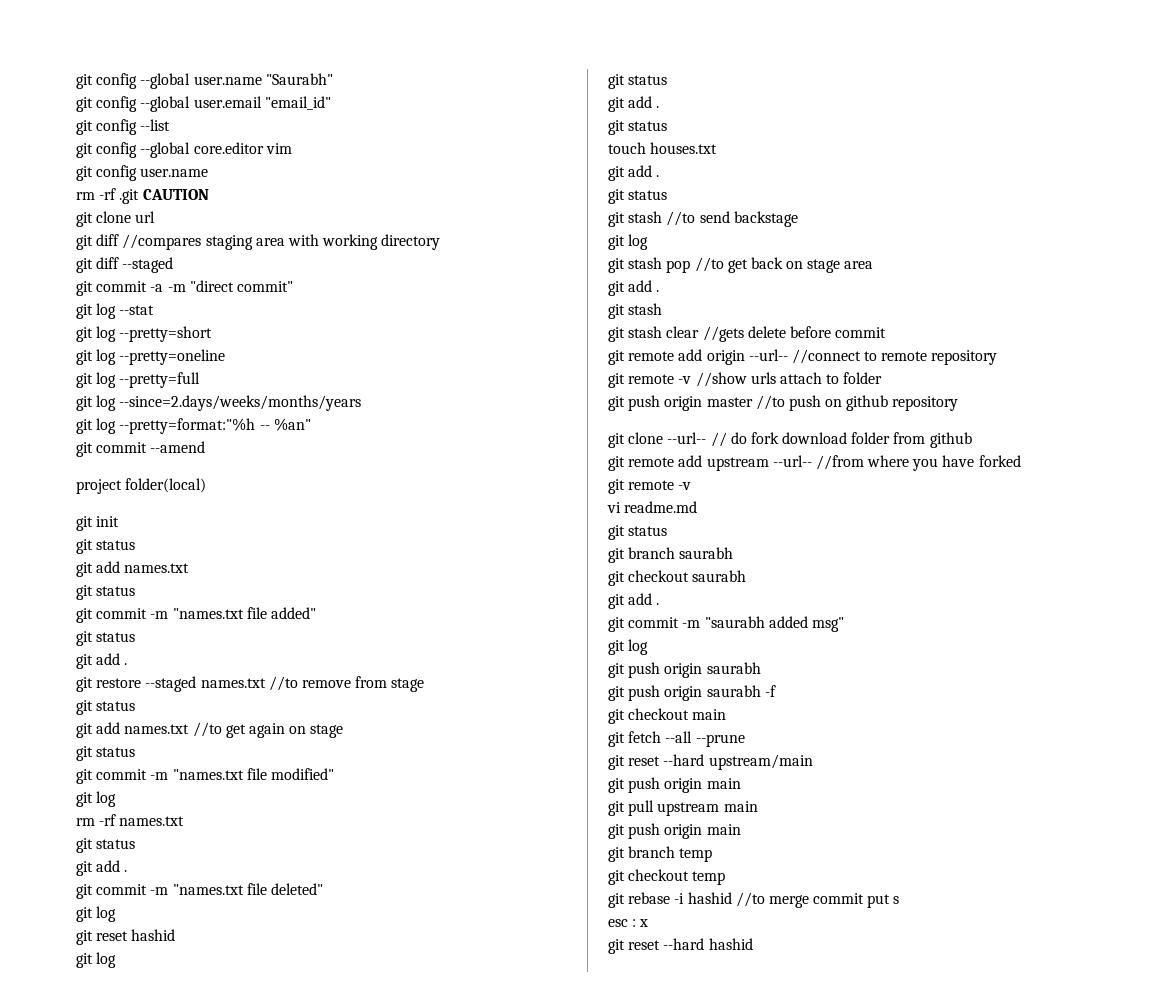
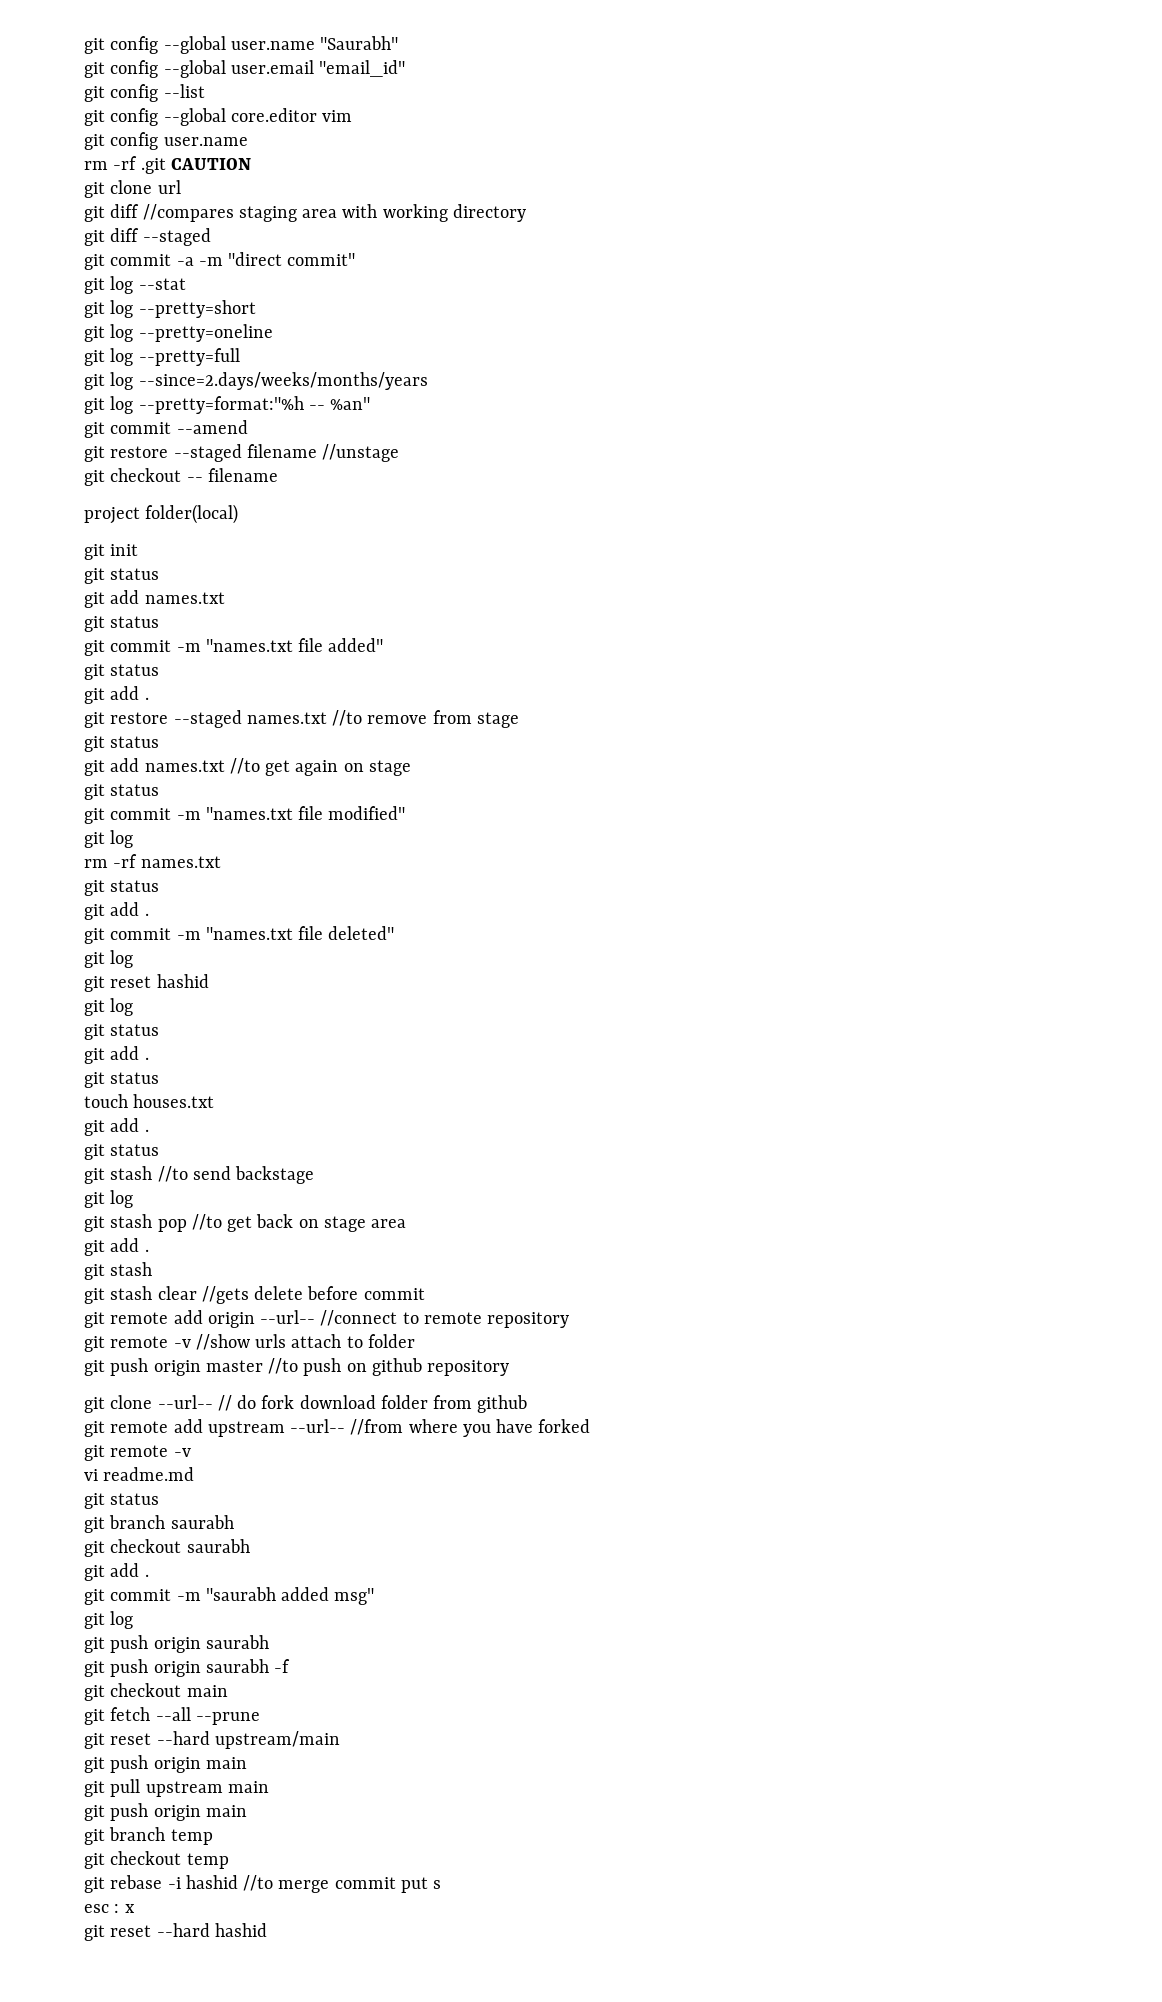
+ git restore --staged filename //unstage
+ git checkout -- filename

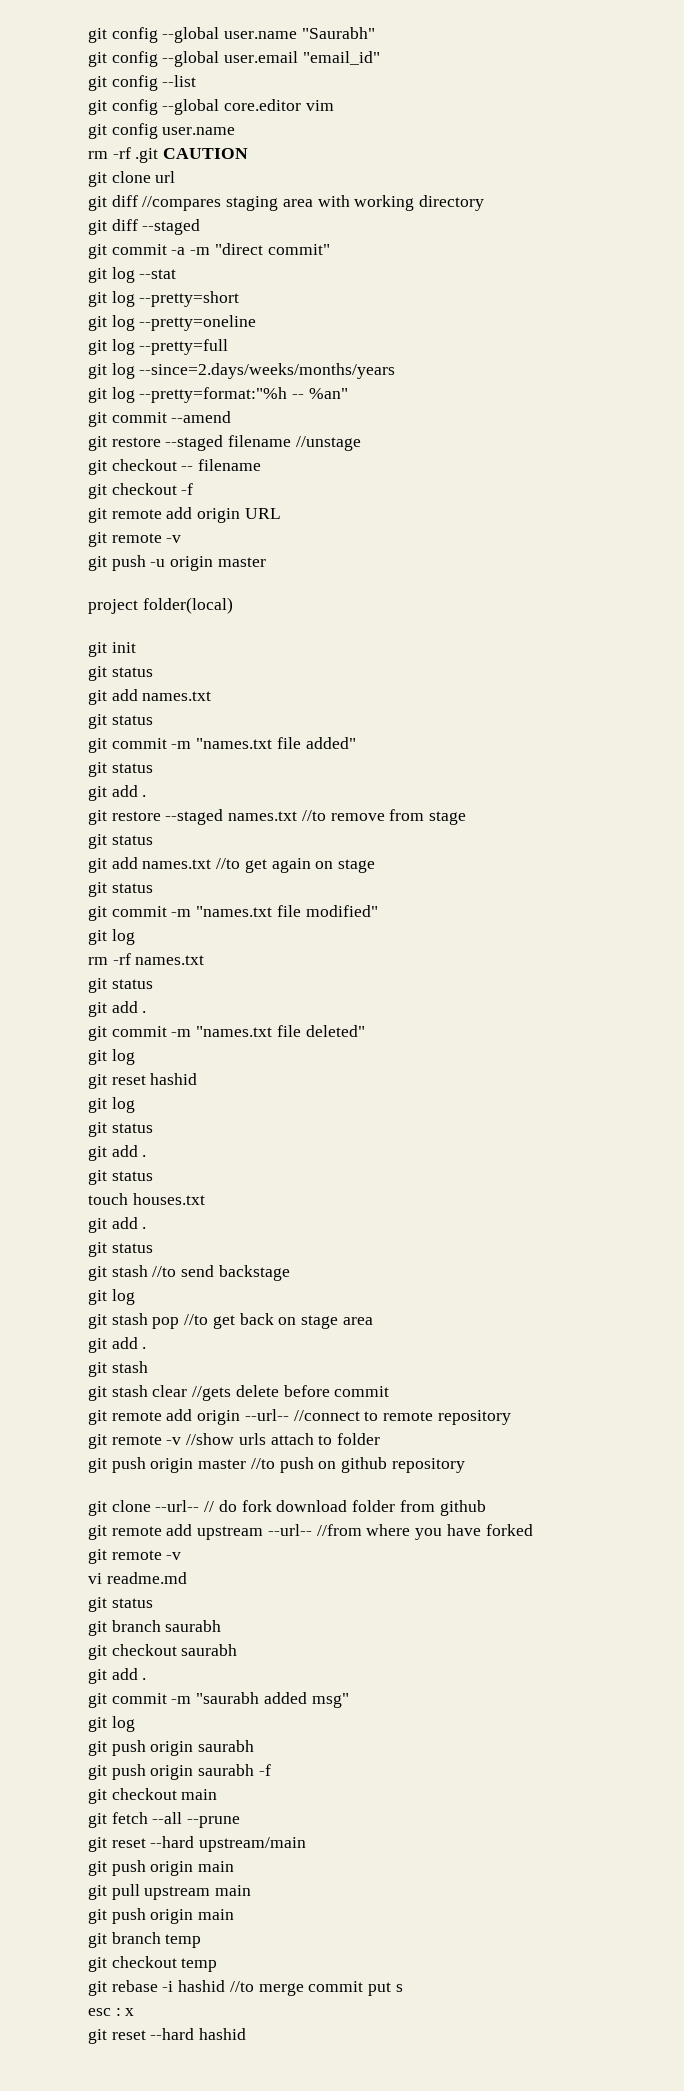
+ git checkout -f
+ git remote add origin URL
+ git remote -v
+ git push -u origin master

